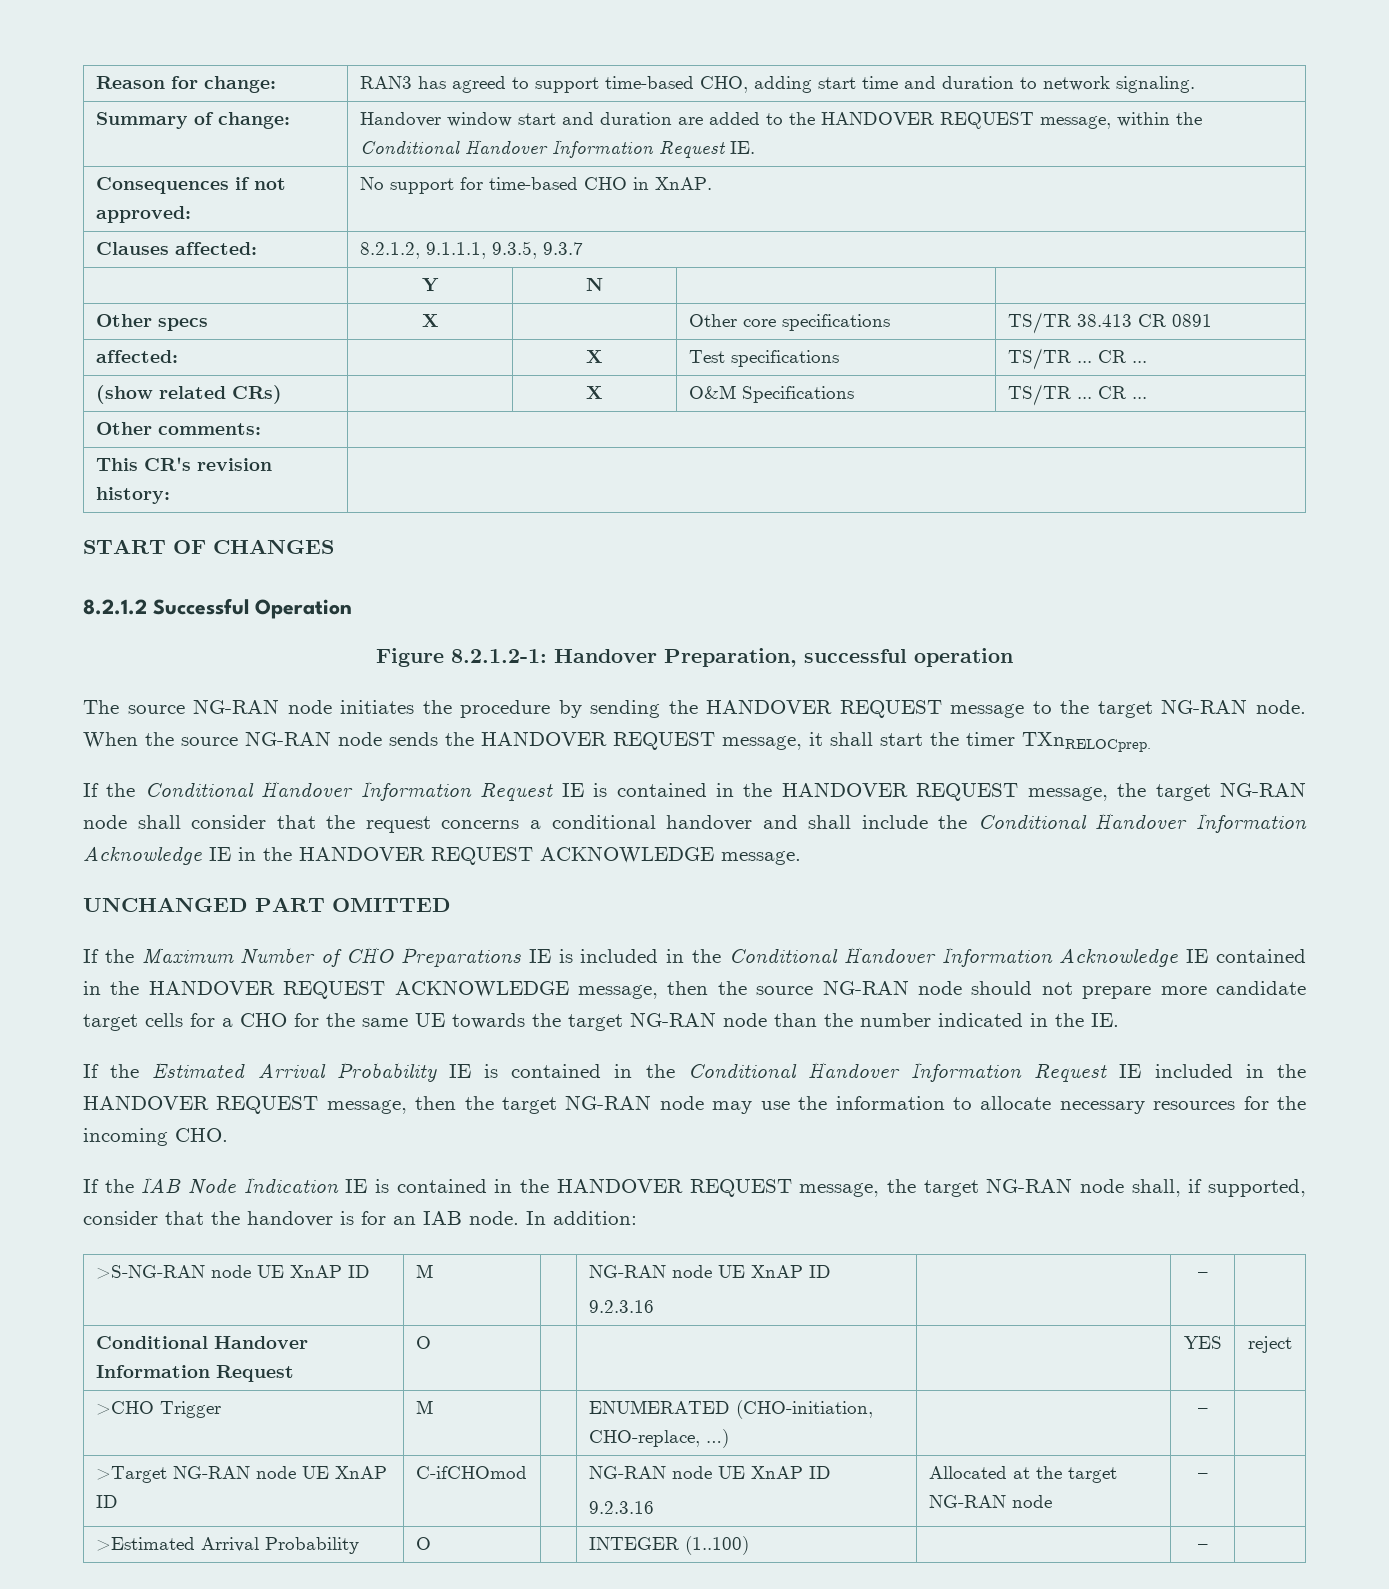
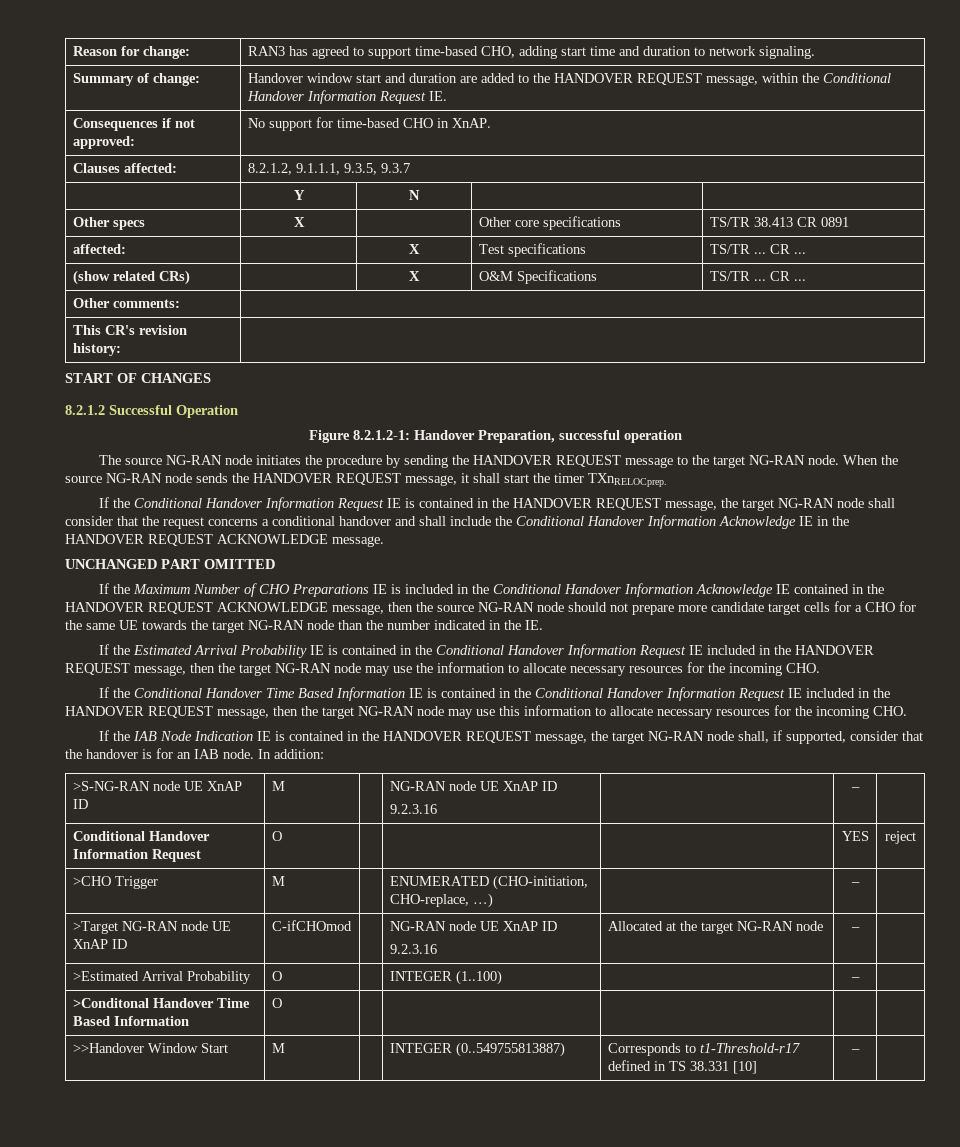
+ If the Conditional Handover Time Based Information IE is contained in the Conditional Handover Information Request IE included in the HANDOVER REQUEST message, then the target NG-RAN node may use this information to allocate necessary resources for the incoming CHO.
+ >Conditonal Handover Time Based Information | O | | | | |
+ >>Handover Window Start | M | | INTEGER (0..549755813887) | Corresponds to t1-Threshold-r17 defined in TS 38.331 [10] | – |

